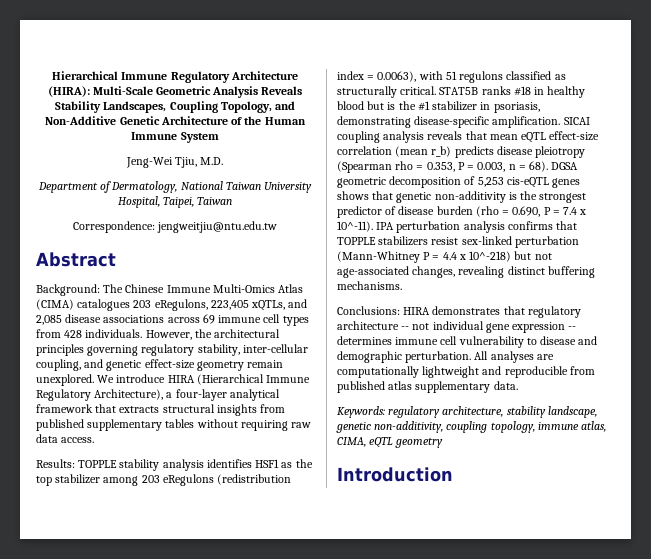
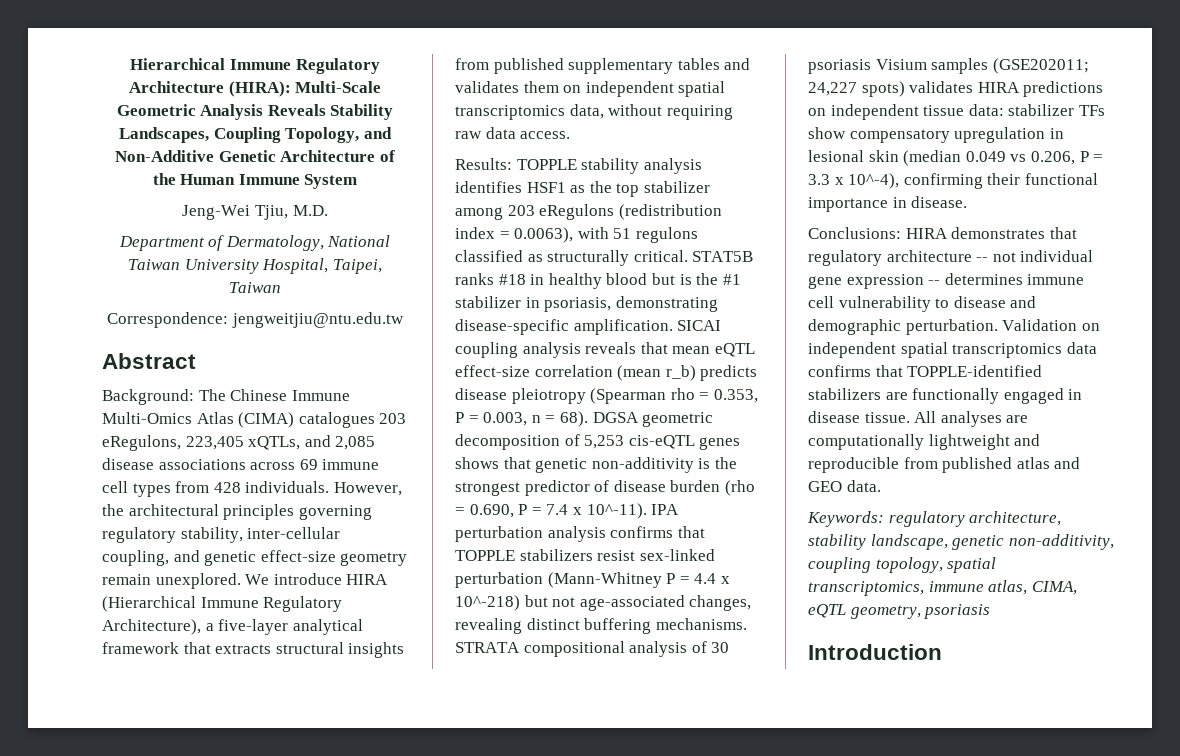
- We introduce HIRA (Hierarchical Immune Regulatory Architecture), a four-layer analytical framework that extracts structural insights from published supplementary tables without requiring raw data access.
+ We introduce HIRA (Hierarchical Immune Regulatory Architecture), a five-layer analytical framework that extracts structural insights from published supplementary tables and validates them on independent spatial transcriptomics data, without requiring raw data access.
+ STRATA compositional analysis of 30 psoriasis Visium samples (GSE202011; 24,227 spots) validates HIRA predictions on independent tissue data: stabilizer TFs show compensatory upregulation in lesional skin (median 0.049 vs 0.206, P = 3.3 x 10^-4), confirming their functional importance in disease.
+ Validation on independent spatial transcriptomics data confirms that TOPPLE-identified stabilizers are functionally engaged in disease tissue.
- All analyses are computationally lightweight and reproducible from published atlas supplementary data.
+ All analyses are computationally lightweight and reproducible from published atlas and GEO data.
- Keywords: regulatory architecture, stability landscape, genetic non-additivity, coupling topology, immune atlas, CIMA, eQTL geometry
+ Keywords: regulatory architecture, stability landscape, genetic non-additivity, coupling topology, spatial transcriptomics, immune atlas, CIMA, eQTL geometry, psoriasis

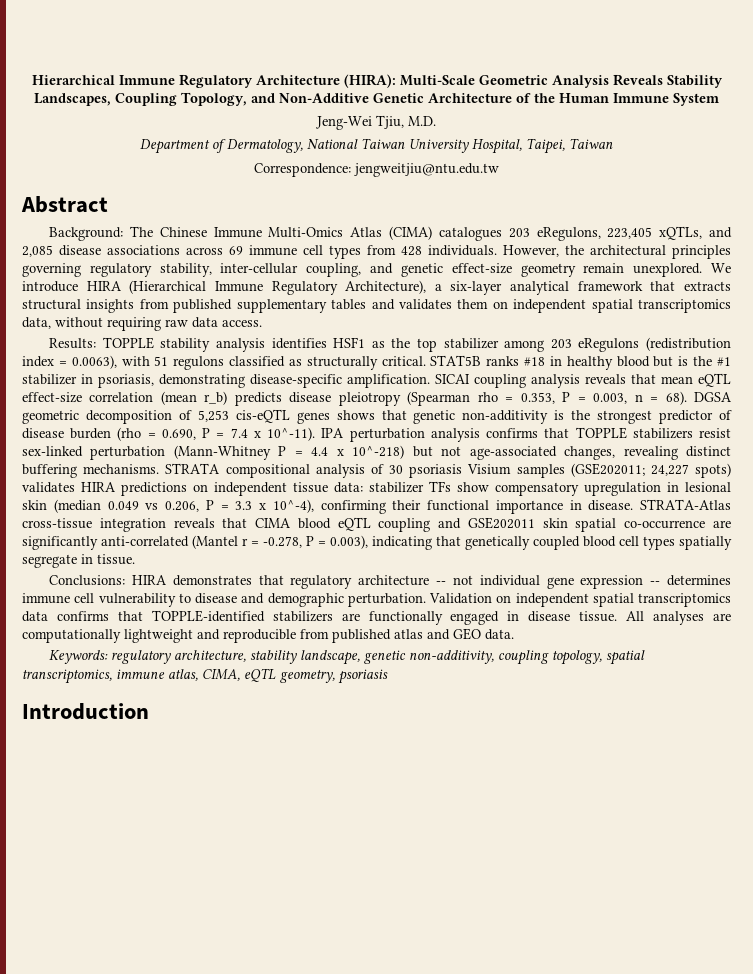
- We introduce HIRA (Hierarchical Immune Regulatory Architecture), a five-layer analytical framework that extracts structural insights from published supplementary tables and validates them on independent spatial transcriptomics data, without requiring raw data access.
+ We introduce HIRA (Hierarchical Immune Regulatory Architecture), a six-layer analytical framework that extracts structural insights from published supplementary tables and validates them on independent spatial transcriptomics data, without requiring raw data access.
+ STRATA-Atlas cross-tissue integration reveals that CIMA blood eQTL coupling and GSE202011 skin spatial co-occurrence are significantly anti-correlated (Mantel r = -0.278, P = 0.003), indicating that genetically coupled blood cell types spatially segregate in tissue.

